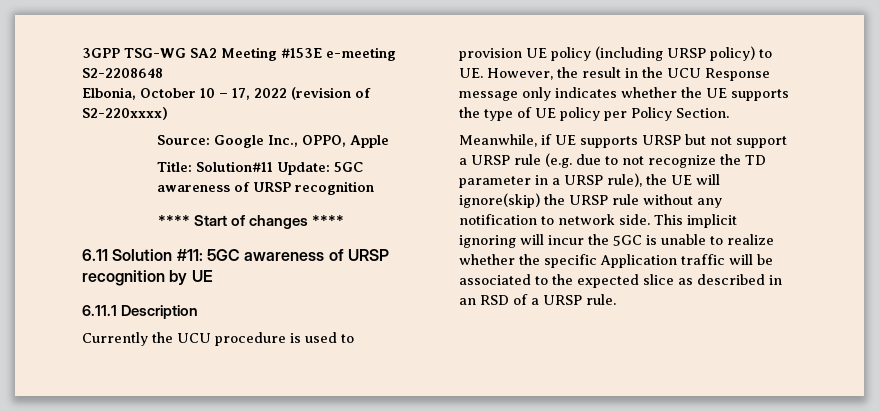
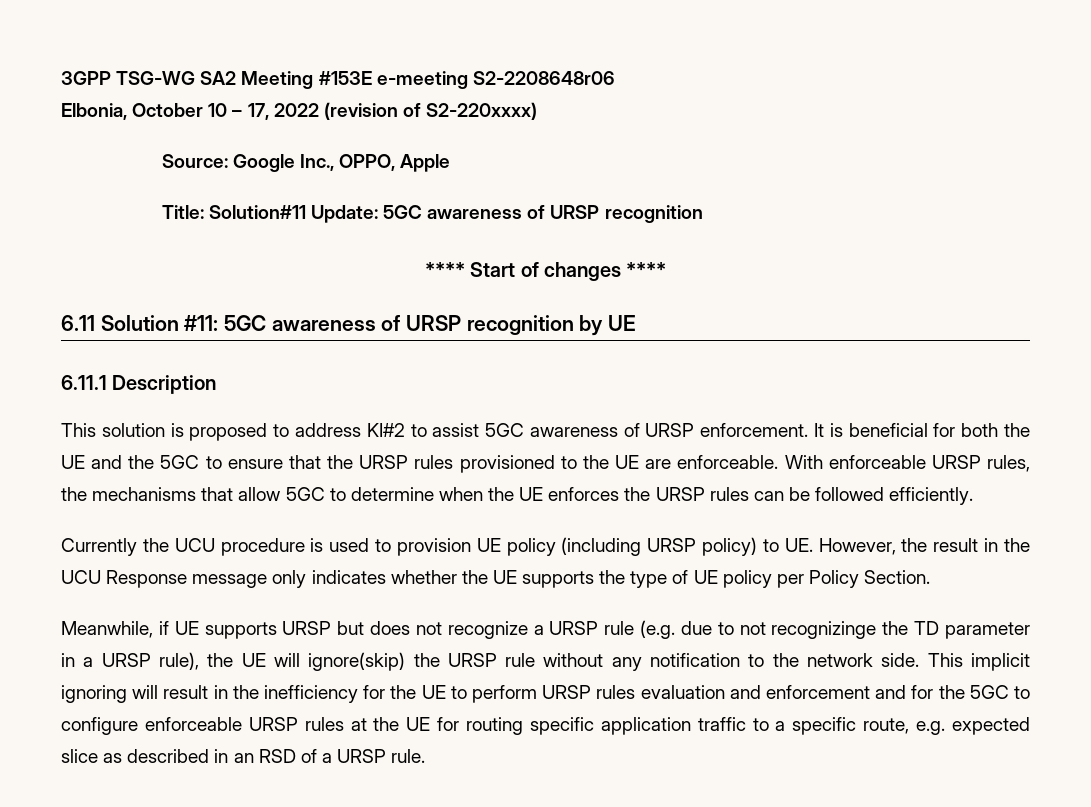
- 3GPP TSG-WG SA2 Meeting #153E e-meeting S2-2208648
+ 3GPP TSG-WG SA2 Meeting #153E e-meeting S2-2208648r06
+ This solution is proposed to address KI#2 to assist 5GC awareness of URSP enforcement. It is beneficial for both the UE and the 5GC to ensure that the URSP rules provisioned to the UE are enforceable. With enforceable URSP rules, the mechanisms that allow 5GC to determine when the UE enforces the URSP rules can be followed efficiently.
- Meanwhile, if UE supports URSP but not support a URSP rule (e.g. due to not recognize the TD parameter in a URSP rule), the UE will ignore(skip) the URSP rule without any notification to network side.
+ Meanwhile, if UE supports URSP but does not recognize a URSP rule (e.g. due to not recognizinge the TD parameter in a URSP rule), the UE will ignore(skip) the URSP rule without any notification to the network side.
- This implicit ignoring will incur the 5GC is unable to realize whether the specific Application traffic will be associated to the expected slice as described in an RSD of a URSP rule.
+ This implicit ignoring will result in the inefficiency for the UE to perform URSP rules evaluation and enforcement and for the 5GC to configure enforceable URSP rules at the UE for routing specific application traffic to a specific route, e.g. expected slice as described in an RSD of a URSP rule.

